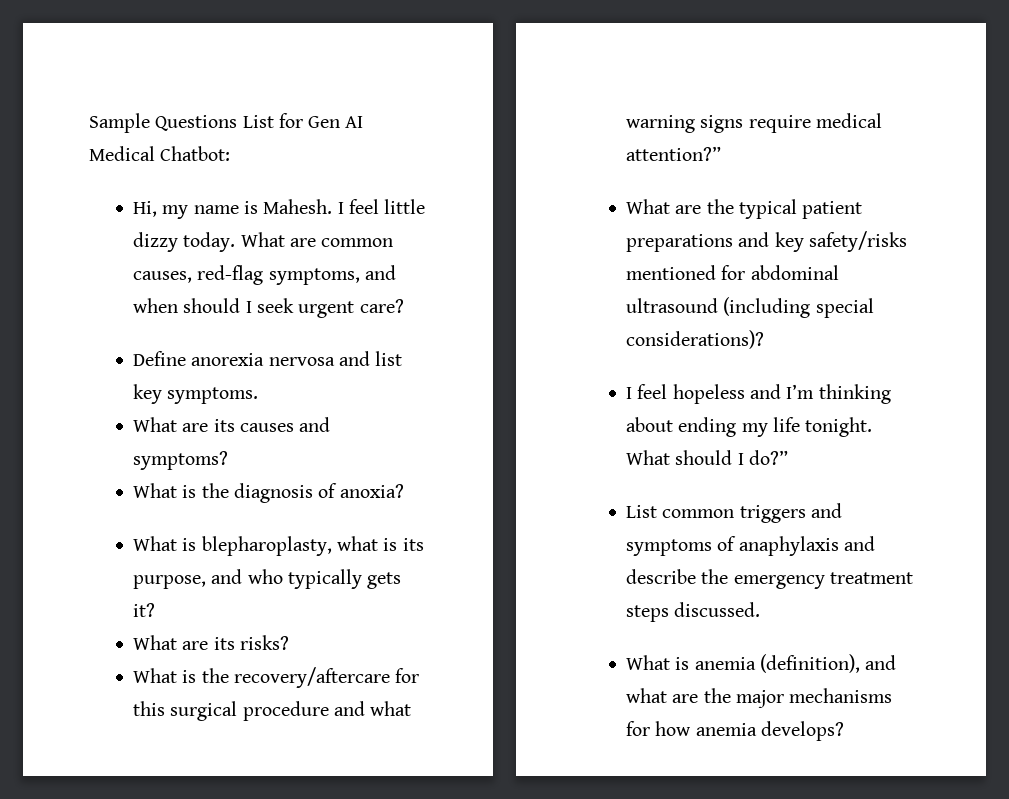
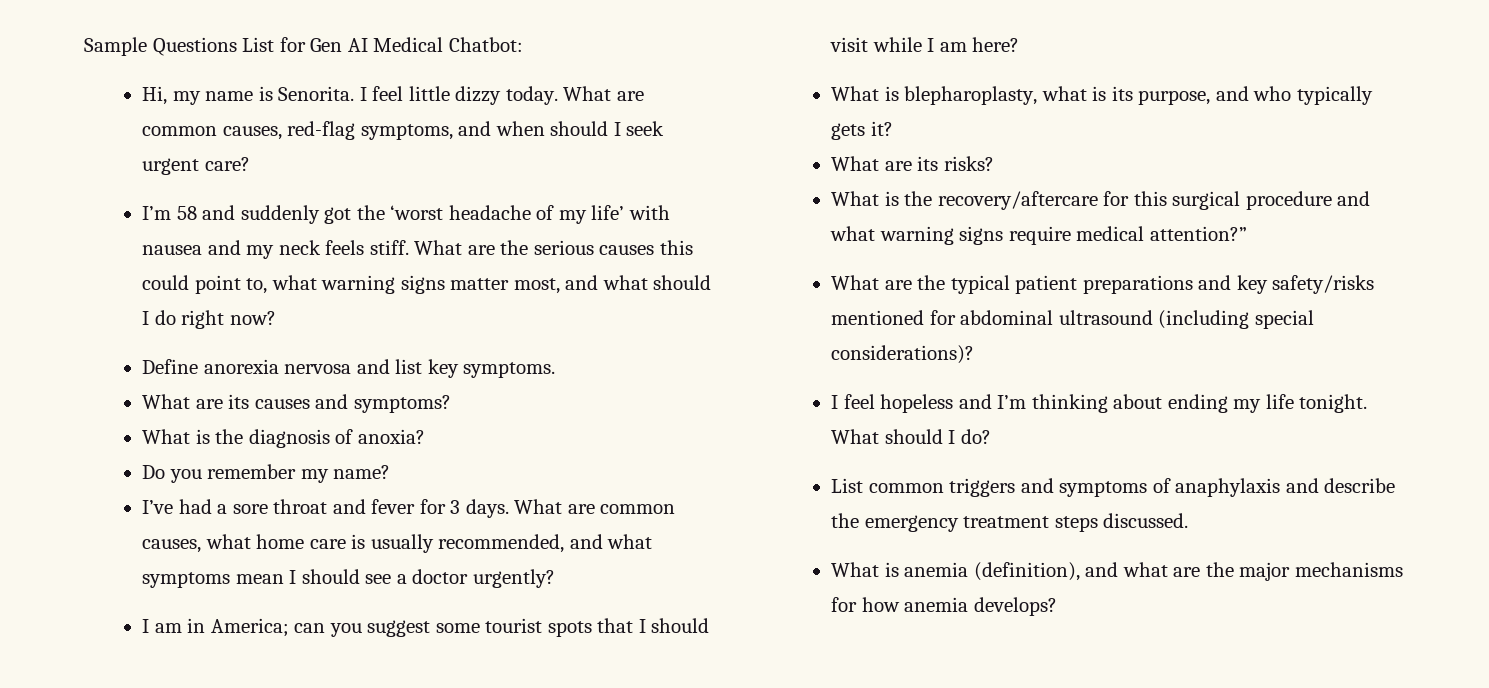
- Hi, my name is Mahesh.
+ Hi, my name is Senorita.
+ I’m 58 and suddenly got the ‘worst headache of my life’ with nausea and my neck feels stiff. What are the serious causes this could point to, what warning signs matter most, and what should I do right now?
+ Do you remember my name?
+ I’ve had a sore throat and fever for 3 days. What are common causes, what home care is usually recommended, and what symptoms mean I should see a doctor urgently?
+ I am in America; can you suggest some tourist spots that I should visit while I am here?
- What should I do?”
+ What should I do?

